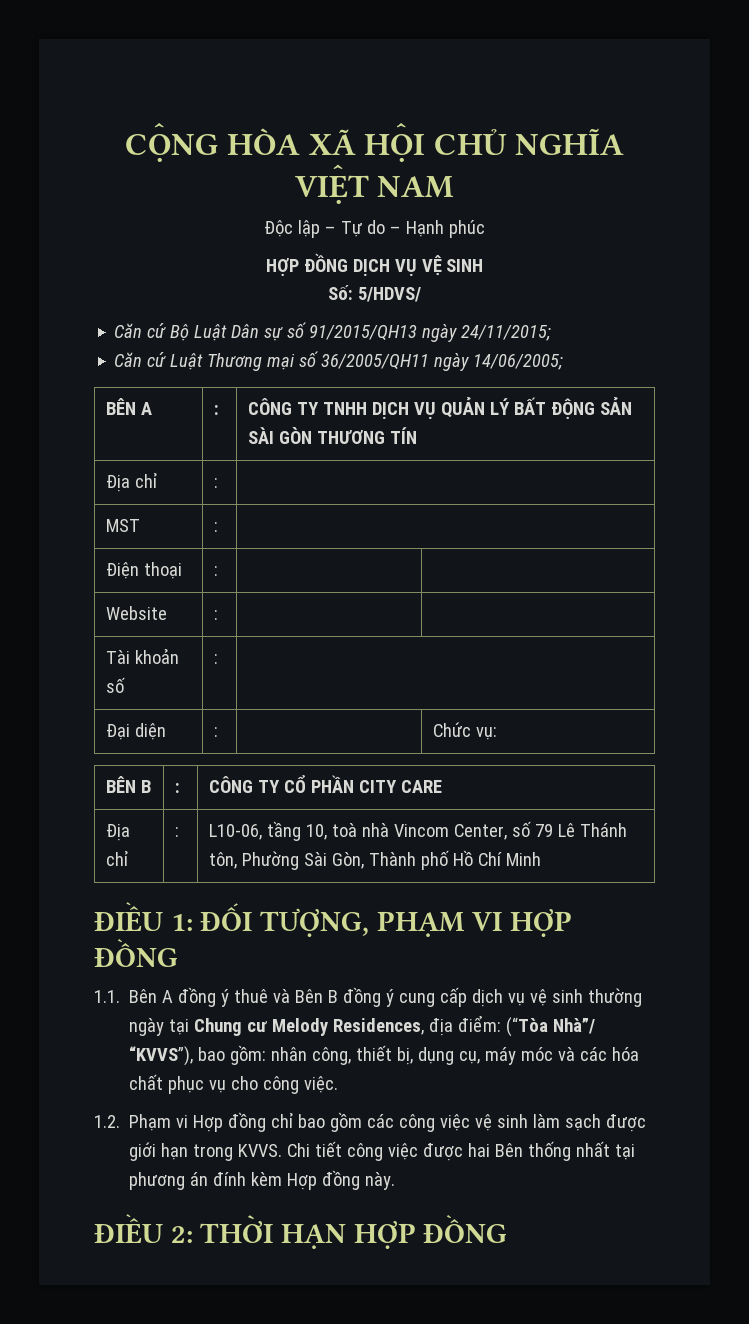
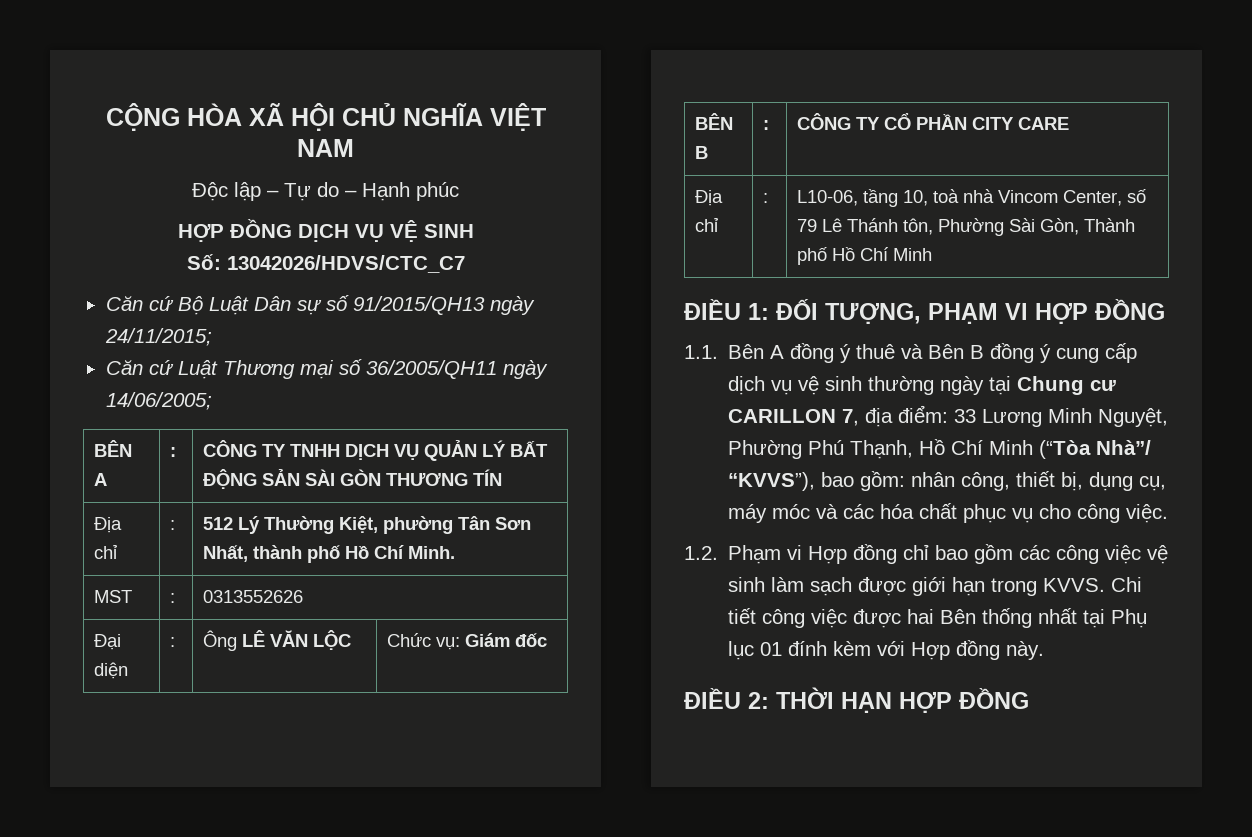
- Số: 5/HDVS/
+ Số: 13042026/HDVS/CTC_C7
  BÊN A | : | CÔNG TY TNHH DỊCH VỤ QUẢN LÝ BẤT ĐỘNG SẢN SÀI GÒN THƯƠNG TÍN
- Địa chỉ | : |
- MST | : |
- Điện thoại | : | |
- Website | : | |
- Tài khoản số | : |
+ Địa chỉ | : | 512 Lý Thường Kiệt, phường Tân Sơn Nhất, thành phố Hồ Chí Minh.
+ MST | : | 0313552626
- Đại diện | : | | Chức vụ:
+ Đại diện | : | Ông LÊ VĂN LỘC | Chức vụ: Giám đốc
- 1.1. Bên A đồng ý thuê và Bên B đồng ý cung cấp dịch vụ vệ sinh thường ngày tại Chung cư Melody Residences, địa điểm: (“Tòa Nhà”/ “KVVS”), bao gồm: nhân công, thiết bị, dụng cụ, máy móc và các hóa chất phục vụ cho công việc.
+ 1.1. Bên A đồng ý thuê và Bên B đồng ý cung cấp dịch vụ vệ sinh thường ngày tại Chung cư CARILLON 7, địa điểm: 33 Lương Minh Nguyệt, Phường Phú Thạnh, Hồ Chí Minh (“Tòa Nhà”/ “KVVS”), bao gồm: nhân công, thiết bị, dụng cụ, máy móc và các hóa chất phục vụ cho công việc.
- Chi tiết công việc được hai Bên thống nhất tại phương án đính kèm Hợp đồng này.
+ Chi tiết công việc được hai Bên thống nhất tại Phụ lục 01 đính kèm với Hợp đồng này.

